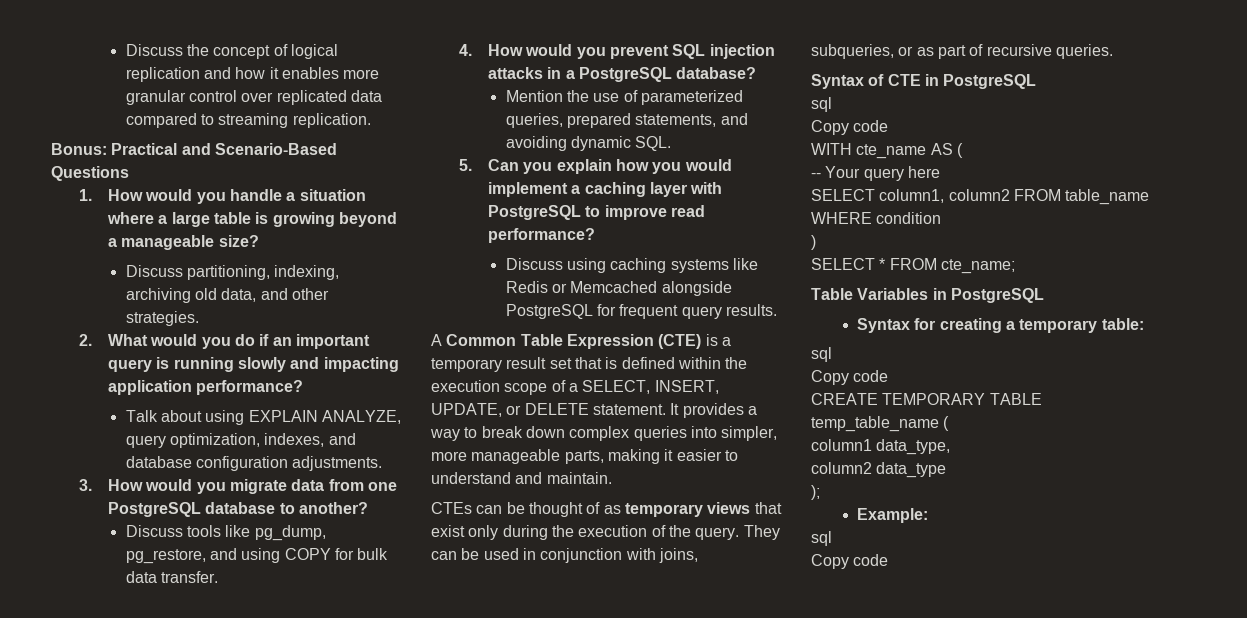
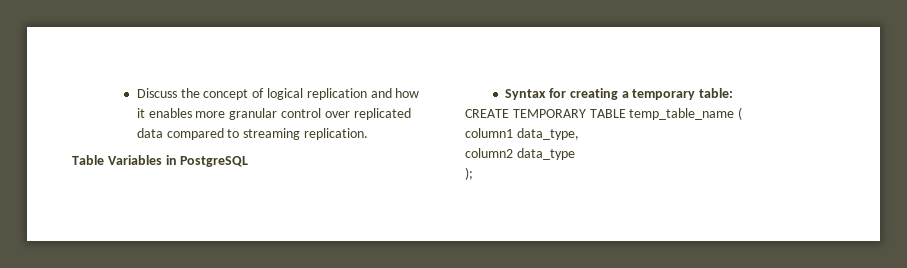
- Bonus: Practical and Scenario-Based Questions
- 1. How would you handle a situation where a large table is growing beyond a manageable size?
- Discuss partitioning, indexing, archiving old data, and other strategies.
- 2. What would you do if an important query is running slowly and impacting application performance?
- Talk about using EXPLAIN ANALYZE, query optimization, indexes, and database configuration adjustments.
- 3. How would you migrate data from one PostgreSQL database to another?
- Discuss tools like pg_dump, pg_restore, and using COPY for bulk data transfer.
- 4. How would you prevent SQL injection attacks in a PostgreSQL database?
- Mention the use of parameterized queries, prepared statements, and avoiding dynamic SQL.
- 5. Can you explain how you would implement a caching layer with PostgreSQL to improve read performance?
- Discuss using caching systems like Redis or Memcached alongside PostgreSQL for frequent query results.
- A Common Table Expression (CTE) is a temporary result set that is defined within the execution scope of a SELECT, INSERT, UPDATE, or DELETE statement. It provides a way to break down complex queries into simpler, more manageable parts, making it easier to understand and maintain.
- CTEs can be thought of as temporary views that exist only during the execution of the query. They can be used in conjunction with joins, subqueries, or as part of recursive queries.
- Syntax of CTE in PostgreSQL
- sql
- Copy code
- WITH cte_name AS (
- -- Your query here
- SELECT column1, column2 FROM table_name WHERE condition
- )
- SELECT * FROM cte_name;
  Syntax for creating a temporary table:
- sql
- Copy code
- Example:
- sql
- Copy code

